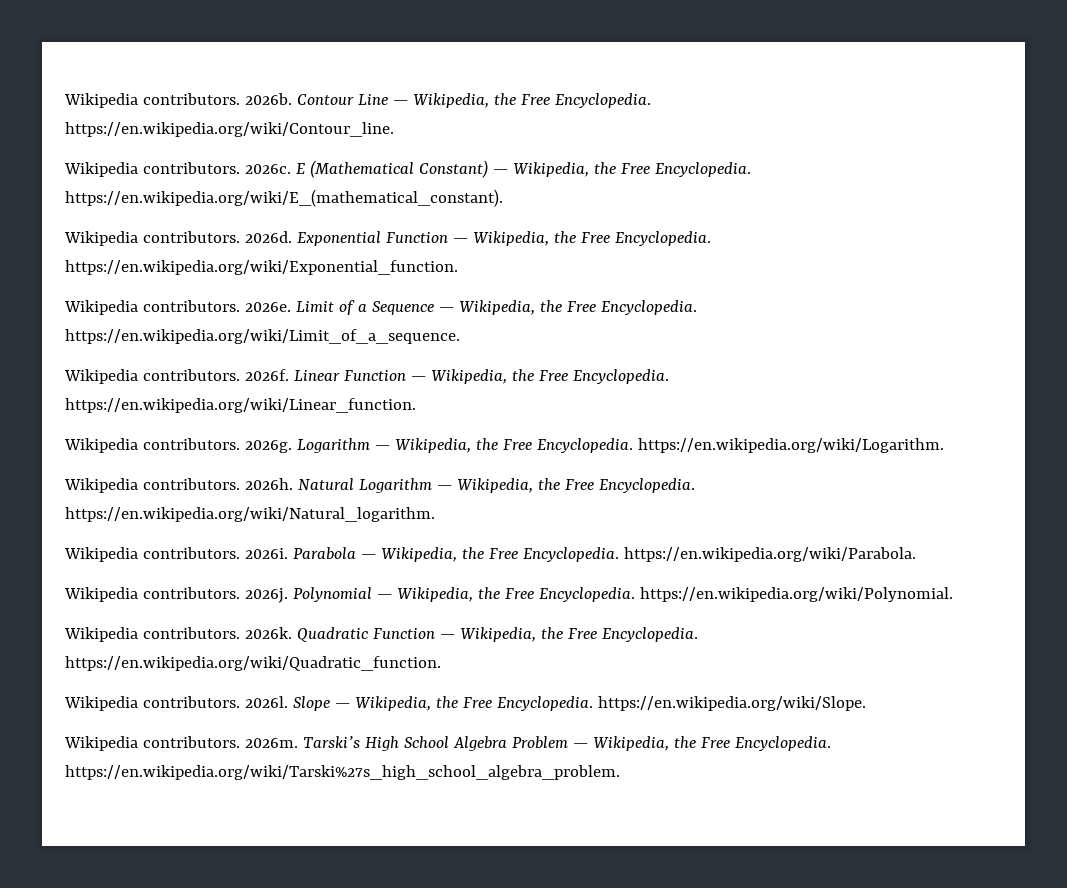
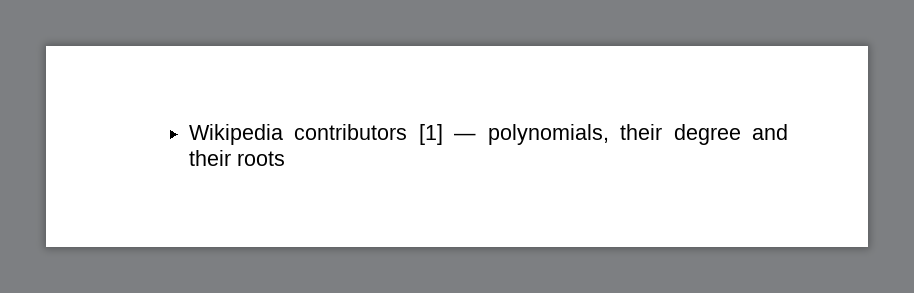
- Wikipedia contributors. 2026b. Contour Line — Wikipedia, the Free Encyclopedia. https://en.wikipedia.org/wiki/Contour_line.
- Wikipedia contributors. 2026c. E (Mathematical Constant) — Wikipedia, the Free Encyclopedia. https://en.wikipedia.org/wiki/E_(mathematical_constant).
- Wikipedia contributors. 2026d. Exponential Function — Wikipedia, the Free Encyclopedia. https://en.wikipedia.org/wiki/Exponential_function.
- Wikipedia contributors. 2026e. Limit of a Sequence — Wikipedia, the Free Encyclopedia. https://en.wikipedia.org/wiki/Limit_of_a_sequence.
- Wikipedia contributors. 2026f. Linear Function — Wikipedia, the Free Encyclopedia. https://en.wikipedia.org/wiki/Linear_function.
- Wikipedia contributors. 2026g. Logarithm — Wikipedia, the Free Encyclopedia. https://en.wikipedia.org/wiki/Logarithm.
- Wikipedia contributors. 2026h. Natural Logarithm — Wikipedia, the Free Encyclopedia. https://en.wikipedia.org/wiki/Natural_logarithm.
- Wikipedia contributors. 2026i. Parabola — Wikipedia, the Free Encyclopedia. https://en.wikipedia.org/wiki/Parabola.
- Wikipedia contributors. 2026j. Polynomial — Wikipedia, the Free Encyclopedia. https://en.wikipedia.org/wiki/Polynomial.
- Wikipedia contributors. 2026k. Quadratic Function — Wikipedia, the Free Encyclopedia. https://en.wikipedia.org/wiki/Quadratic_function.
- Wikipedia contributors. 2026l. Slope — Wikipedia, the Free Encyclopedia. https://en.wikipedia.org/wiki/Slope.
- Wikipedia contributors. 2026m. Tarski’s High School Algebra Problem — Wikipedia, the Free Encyclopedia. https://en.wikipedia.org/wiki/Tarski%27s_high_school_algebra_problem.
+ Wikipedia contributors [1] — polynomials, their degree and their roots

